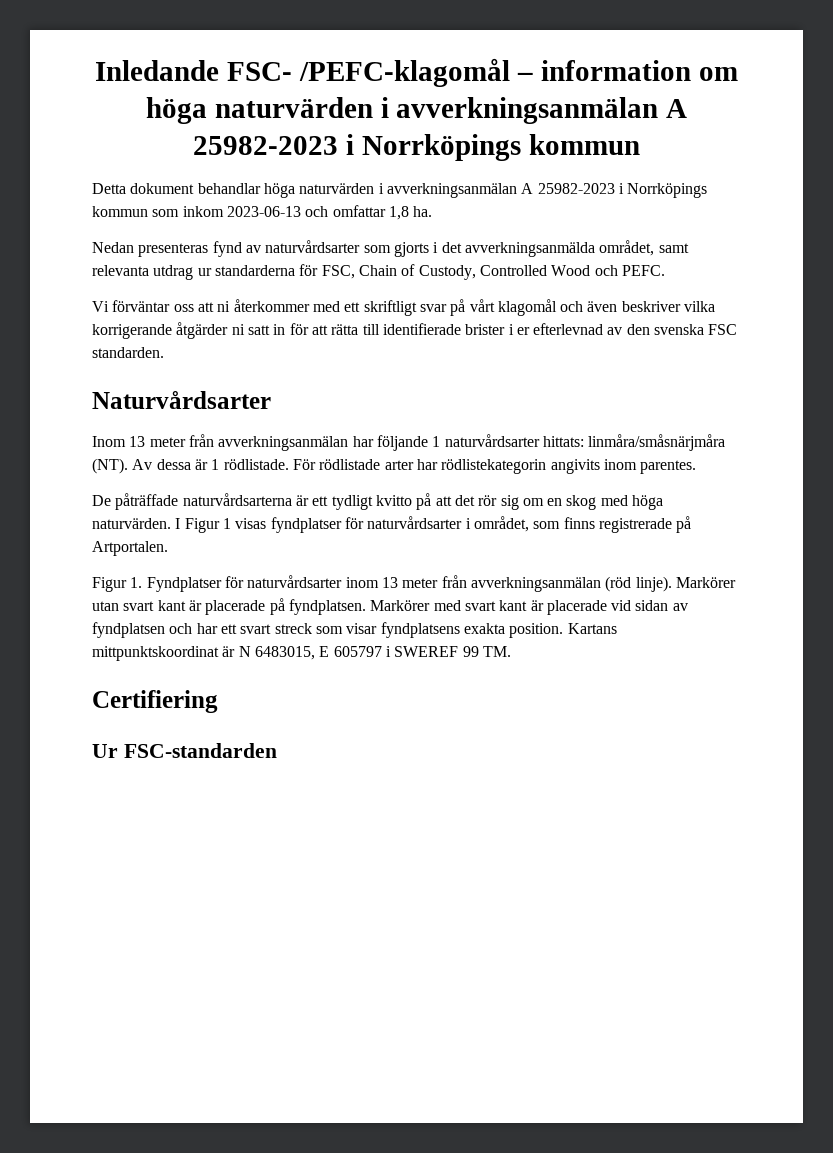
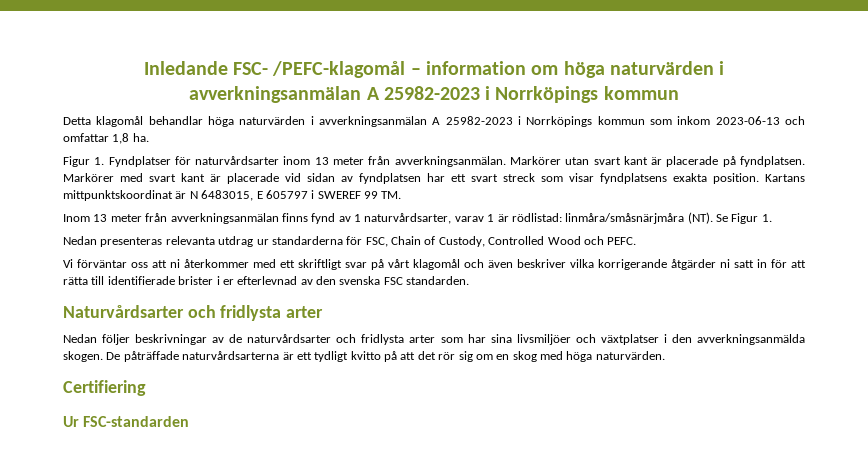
- Detta dokument behandlar höga naturvärden i avverkningsanmälan A 25982-2023 i Norrköpings kommun som inkom 2023-06-13 och omfattar 1,8 ha.
+ Detta klagomål behandlar höga naturvärden i avverkningsanmälan A 25982-2023 i Norrköpings kommun som inkom 2023-06-13 och omfattar 1,8 ha.
- Nedan presenteras fynd av naturvårdsarter som gjorts i det avverkningsanmälda området, samt relevanta utdrag ur standarderna för FSC, Chain of Custody, Controlled Wood och PEFC.
+ Figur 1. Fyndplatser för naturvårdsarter inom 13 meter från avverkningsanmälan. Markörer utan svart kant är placerade på fyndplatsen. Markörer med svart kant är placerade vid sidan av fyndplatsen har ett svart streck som visar fyndplatsens exakta position. Kartans mittpunktskoordinat är N 6483015, E 605797 i SWEREF 99 TM.
+ Inom 13 meter från avverkningsanmälan finns fynd av 1 naturvårdsarter, varav 1 är rödlistad: linmåra/småsnärjmåra (NT). Se Figur 1.
+ Nedan presenteras relevanta utdrag ur standarderna för FSC, Chain of Custody, Controlled Wood och PEFC.
- Naturvårdsarter
- Inom 13 meter från avverkningsanmälan har följande 1 naturvårdsarter hittats: linmåra/småsnärjmåra (NT). Av dessa är 1 rödlistade. För rödlistade arter har rödlistekategorin angivits inom parentes.
- De påträffade naturvårdsarterna är ett tydligt kvitto på att det rör sig om en skog med höga naturvärden. I Figur 1 visas fyndplatser för naturvårdsarter i området, som finns registrerade på Artportalen.
- Figur 1. Fyndplatser för naturvårdsarter inom 13 meter från avverkningsanmälan (röd linje). Markörer utan svart kant är placerade på fyndplatsen. Markörer med svart kant är placerade vid sidan av fyndplatsen och har ett svart streck som visar fyndplatsens exakta position. Kartans mittpunktskoordinat är N 6483015, E 605797 i SWEREF 99 TM.
+ Naturvårdsarter och fridlysta arter
+ Nedan följer beskrivningar av de naturvårdsarter och fridlysta arter som har sina livsmiljöer och växtplatser i den avverkningsanmälda skogen. De påträffade naturvårdsarterna är ett tydligt kvitto på att det rör sig om en skog med höga naturvärden.

